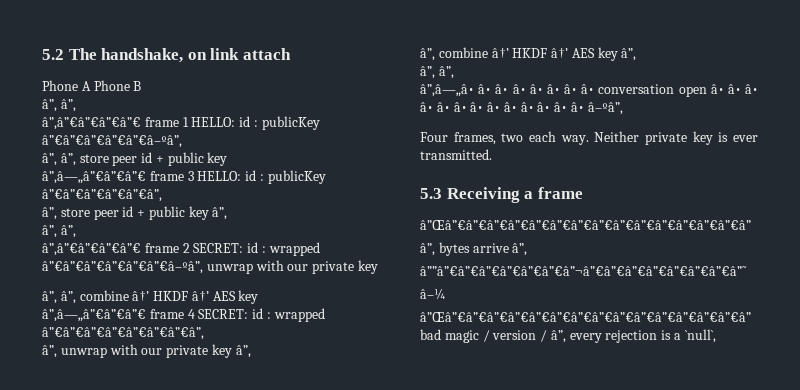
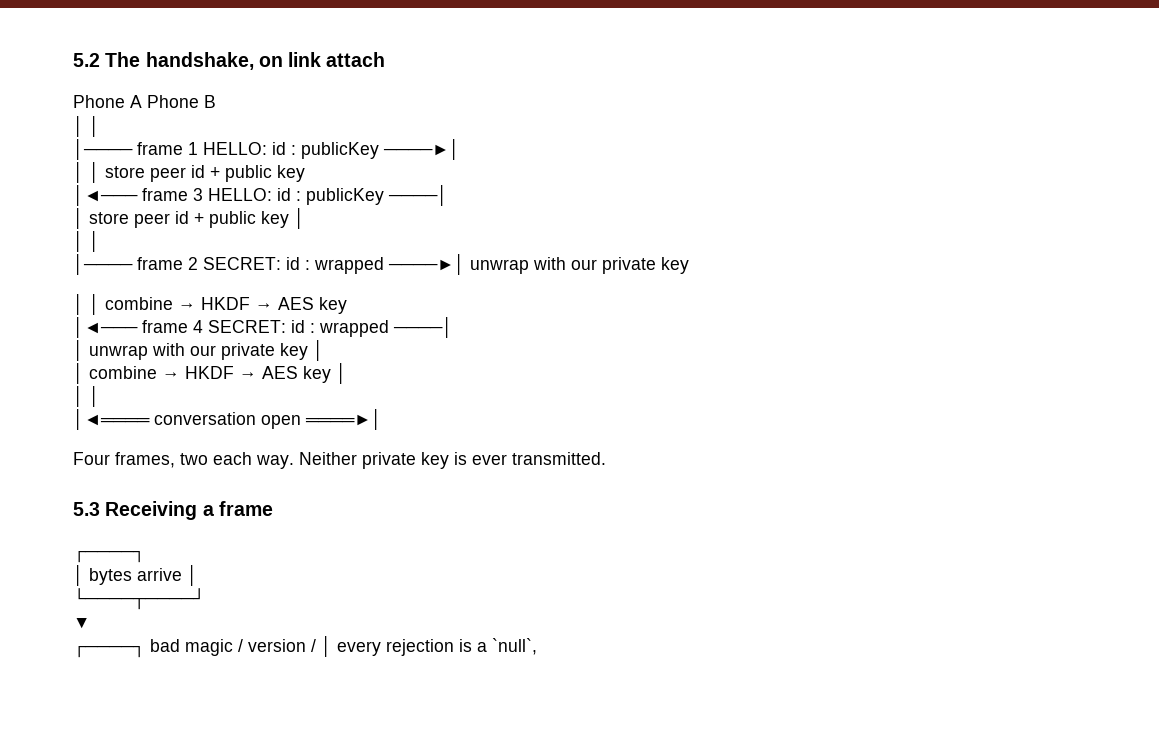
  Phone A Phone B
- â”‚ â”‚
- â”‚â”€â”€â”€â”€ frame 1 HELLO: id : publicKey â”€â”€â”€â”€â”€â–ºâ”‚
- â”‚ â”‚ store peer id + public key
+ │ │
+ │──── frame 1 HELLO: id : publicKey ────►│
+ │ │ store peer id + public key
- â”‚â—„â”€â”€â”€ frame 3 HELLO: id : publicKey â”€â”€â”€â”€â”€â”‚
- â”‚ store peer id + public key â”‚
- â”‚ â”‚
- â”‚â”€â”€â”€â”€ frame 2 SECRET: id : wrapped â”€â”€â”€â”€â”€â”€â–ºâ”‚ unwrap with our private key
+ │◄─── frame 3 HELLO: id : publicKey ────│
+ │ store peer id + public key │
+ │ │
+ │──── frame 2 SECRET: id : wrapped ────►│ unwrap with our private key
- â”‚ â”‚ combine â†’ HKDF â†’ AES key
+ │ │ combine → HKDF → AES key
- â”‚â—„â”€â”€â”€ frame 4 SECRET: id : wrapped â”€â”€â”€â”€â”€â”€â”€â”‚
- â”‚ unwrap with our private key â”‚
- â”‚ combine â†’ HKDF â†’ AES key â”‚
- â”‚ â”‚
- â”‚â—„â• â• â• â• â• â• â• â• conversation open â• â• â• â• â• â• â• â• â• â• â• â• â• â–ºâ”‚
+ │◄─── frame 4 SECRET: id : wrapped ────│
+ │ unwrap with our private key │
+ │ combine → HKDF → AES key │
+ │ │
+ │◄════ conversation open ════►│
  5.3 Receiving a frame
- â”Œâ”€â”€â”€â”€â”€â”€â”€â”€â”€â”€â”€â”€â”€â”€â”
- â”‚ bytes arrive â”‚
- â””â”€â”€â”€â”€â”€â”€â”¬â”€â”€â”€â”€â”€â”€â”€â”˜
- â–¼
- â”Œâ”€â”€â”€â”€â”€â”€â”€â”€â”€â”€â”€â”€â”€â”€â” bad magic / version / â”‚ every rejection is a `null`,
+ ┌────┐
+ │ bytes arrive │
+ └────┬────┘
+ ▼
+ ┌────┐ bad magic / version / │ every rejection is a `null`,

